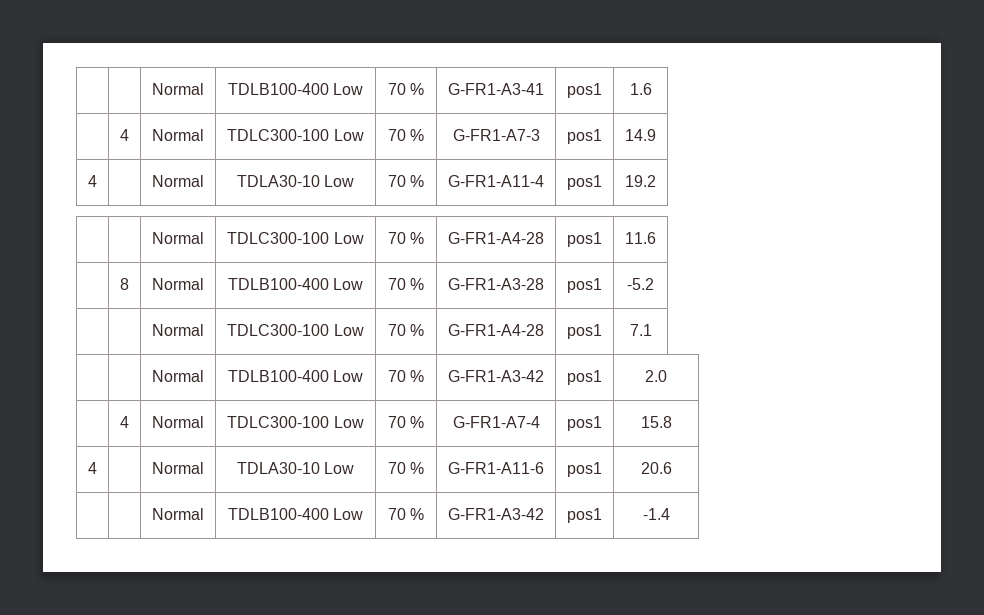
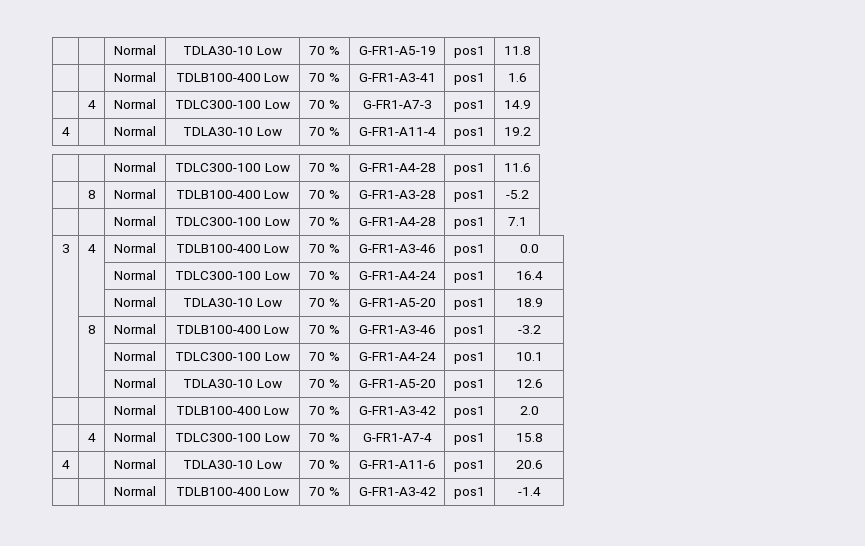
+ | | Normal | TDLA30-10 Low | 70 % | G-FR1-A5-19 | pos1 | 11.8
+ 3 | 4 | Normal | TDLB100-400 Low | 70 % | G-FR1-A3-46 | pos1 | 0.0
+ | | Normal | TDLC300-100 Low | 70 % | G-FR1-A4-24 | pos1 | 16.4
+ | | Normal | TDLA30-10 Low | 70 % | G-FR1-A5-20 | pos1 | 18.9
+ | 8 | Normal | TDLB100-400 Low | 70 % | G-FR1-A3-46 | pos1 | -3.2
+ | | Normal | TDLC300-100 Low | 70 % | G-FR1-A4-24 | pos1 | 10.1
+ | | Normal | TDLA30-10 Low | 70 % | G-FR1-A5-20 | pos1 | 12.6

